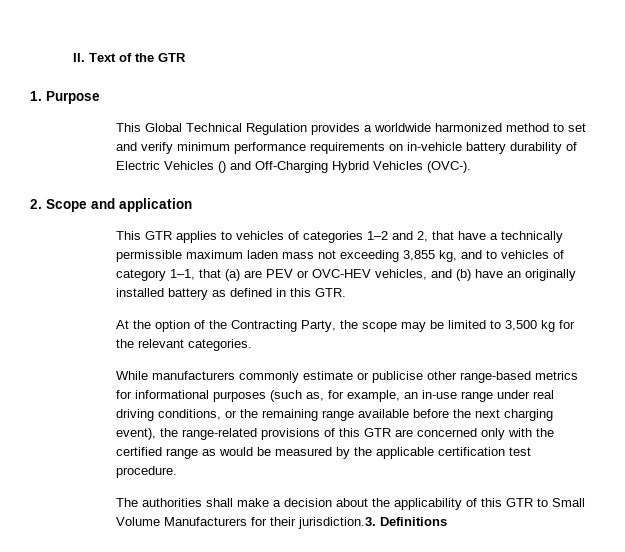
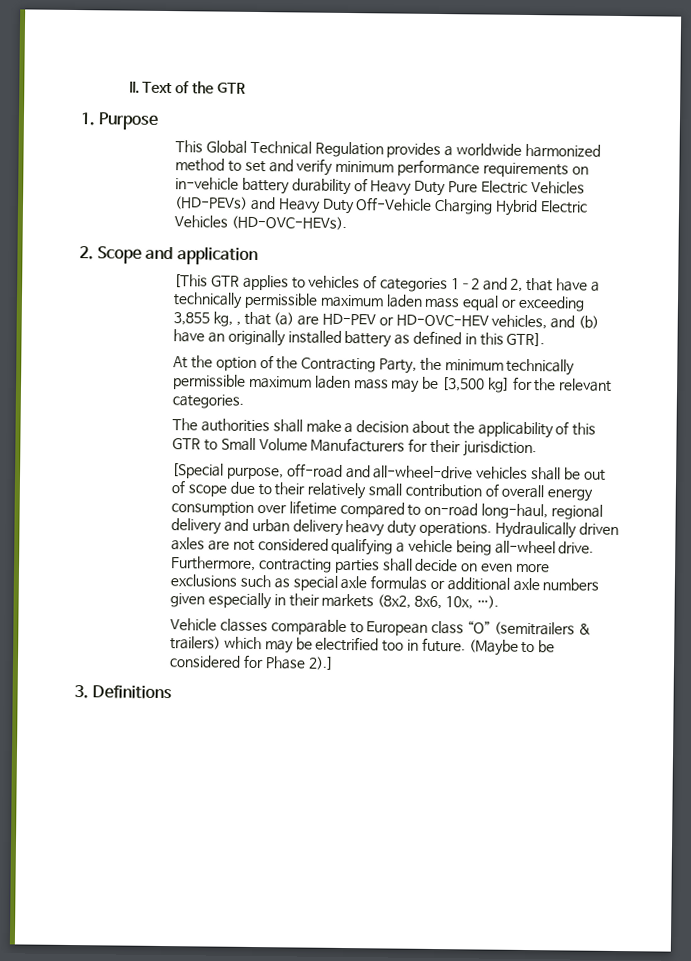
- This Global Technical Regulation provides a worldwide harmonized method to set and verify minimum performance requirements on in-vehicle battery durability of Electric Vehicles () and Off-Charging Hybrid Vehicles (OVC-).
+ This Global Technical Regulation provides a worldwide harmonized method to set and verify minimum performance requirements on in-vehicle battery durability of Heavy Duty Pure Electric Vehicles (HD-PEVs) and Heavy Duty Off-Vehicle Charging Hybrid Electric Vehicles (HD-OVC-HEVs).
- This GTR applies to vehicles of categories 1–2 and 2, that have a technically permissible maximum laden mass not exceeding 3,855 kg, and to vehicles of category 1–1, that (a) are PEV or OVC-HEV vehicles, and (b) have an originally installed battery as defined in this GTR.
+ [This GTR applies to vehicles of categories 1–2 and 2, that have a technically permissible maximum laden mass equal or exceeding 3,855 kg, , that (a) are HD-PEV or HD-OVC-HEV vehicles, and (b) have an originally installed battery as defined in this GTR].
- At the option of the Contracting Party, the scope may be limited to 3,500 kg for the relevant categories.
- While manufacturers commonly estimate or publicise other range-based metrics for informational purposes (such as, for example, an in-use range under real driving conditions, or the remaining range available before the next charging event), the range-related provisions of this GTR are concerned only with the certified range as would be measured by the applicable certification test procedure.
+ At the option of the Contracting Party, the minimum technically permissible maximum laden mass may be [3,500 kg] for the relevant categories.
- The authorities shall make a decision about the applicability of this GTR to Small Volume Manufacturers for their jurisdiction.3. Definitions
+ The authorities shall make a decision about the applicability of this GTR to Small Volume Manufacturers for their jurisdiction.
+ [Special purpose, off-road and all-wheel-drive vehicles shall be out of scope due to their relatively small contribution of overall energy consumption over lifetime compared to on-road long-haul, regional delivery and urban delivery heavy duty operations. Hydraulically driven axles are not considered qualifying a vehicle being all-wheel drive. Furthermore, contracting parties shall decide on even more exclusions such as special axle formulas or additional axle numbers given especially in their markets (8x2, 8x6, 10x, …).
+ Vehicle classes comparable to European class “O” (semitrailers & trailers) which may be electrified too in future. (Maybe to be considered for Phase 2).]
+ 3. Definitions

